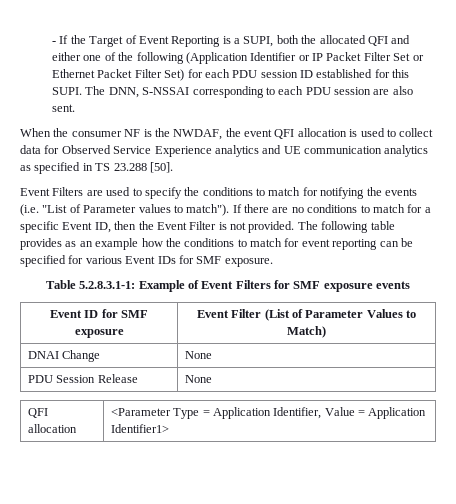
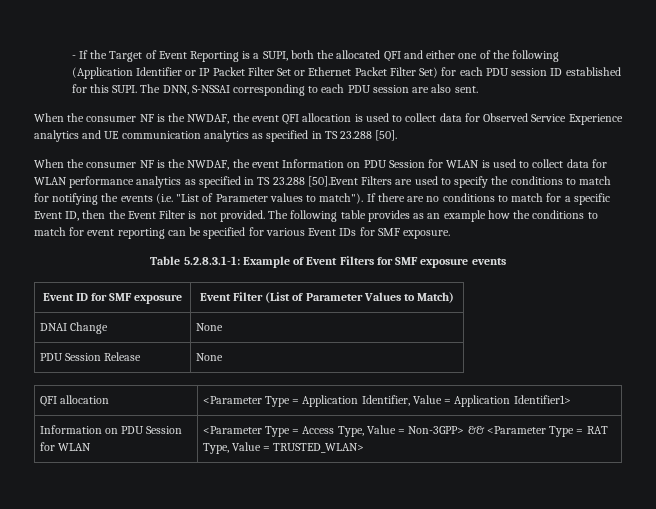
- Event Filters are used to specify the conditions to match for notifying the events (i.e. "List of Parameter values to match").
+ When the consumer NF is the NWDAF, the event Information on PDU Session for WLAN is used to collect data for WLAN performance analytics as specified in TS 23.288 [50].Event Filters are used to specify the conditions to match for notifying the events (i.e. "List of Parameter values to match").
+ Information on PDU Session for WLAN | <Parameter Type = Access Type, Value = Non-3GPP> && <Parameter Type = RAT Type, Value = TRUSTED_WLAN>

